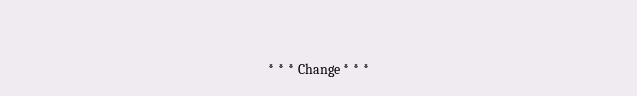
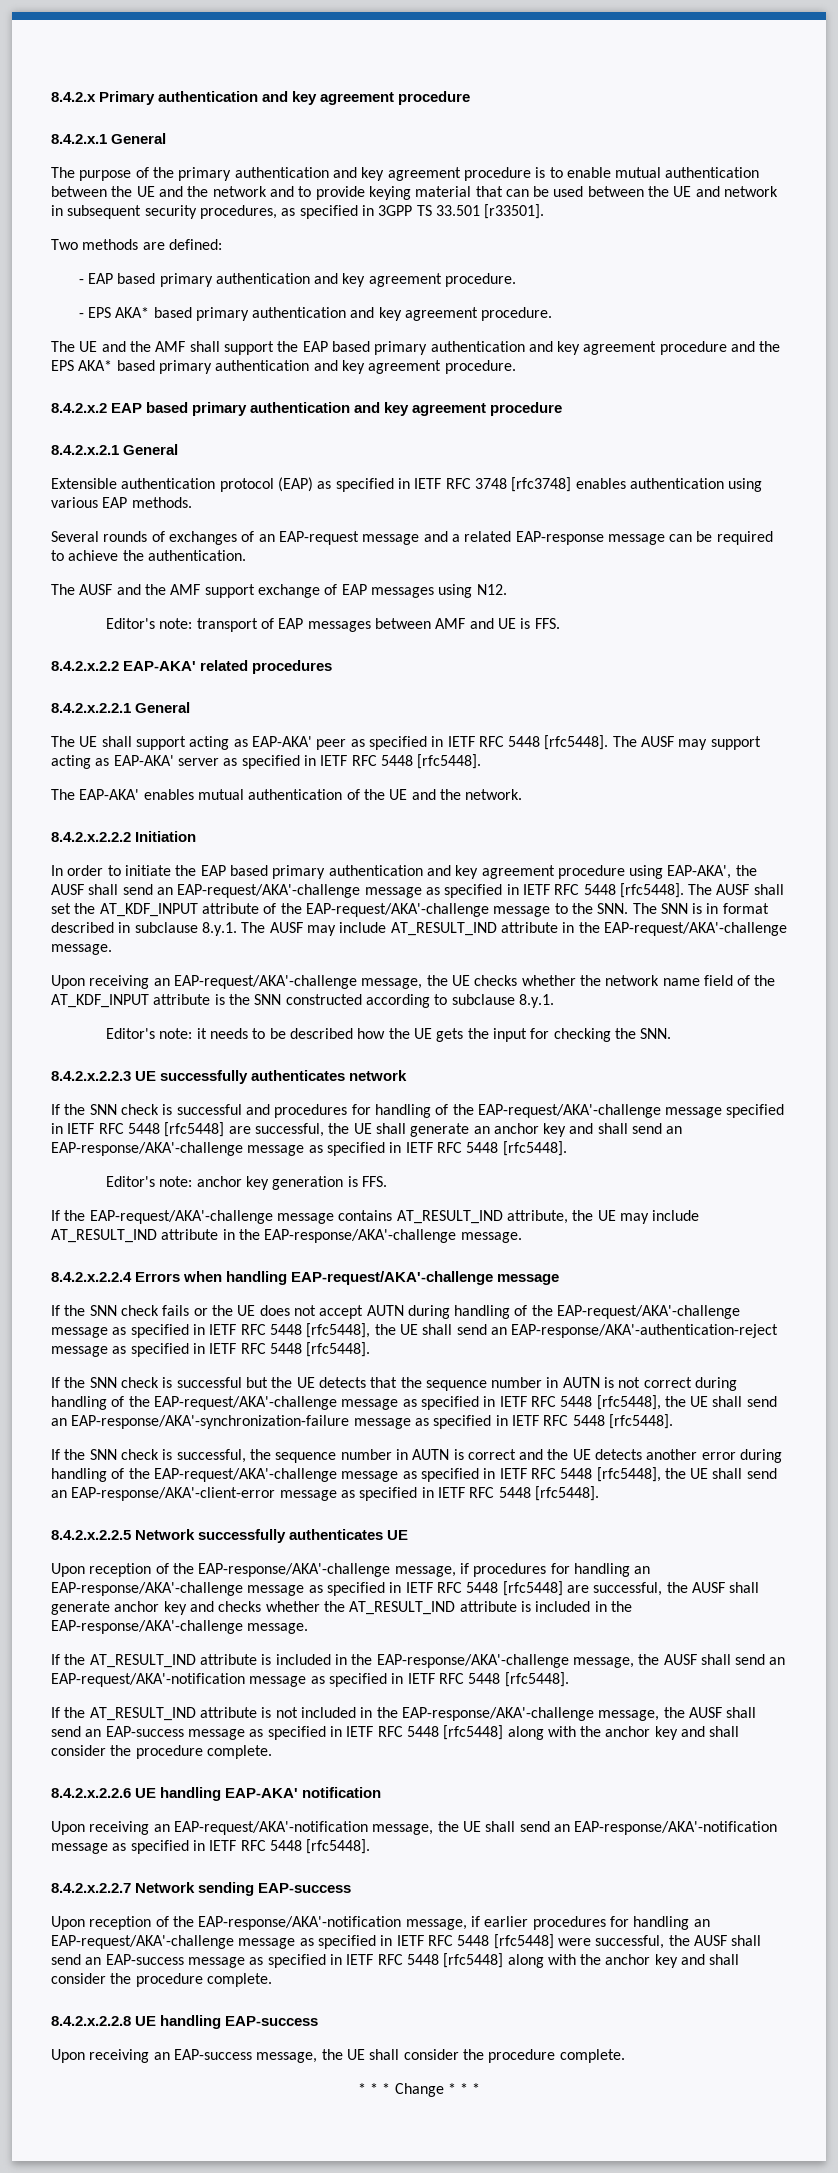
+ 8.4.2.x Primary authentication and key agreement procedure
+ 8.4.2.x.1 General
+ The purpose of the primary authentication and key agreement procedure is to enable mutual authentication between the UE and the network and to provide keying material that can be used between the UE and network in subsequent security procedures, as specified in 3GPP TS 33.501 [r33501].
+ Two methods are defined:
+ - EAP based primary authentication and key agreement procedure.
+ - EPS AKA* based primary authentication and key agreement procedure.
+ The UE and the AMF shall support the EAP based primary authentication and key agreement procedure and the EPS AKA* based primary authentication and key agreement procedure.
+ 8.4.2.x.2 EAP based primary authentication and key agreement procedure
+ 8.4.2.x.2.1 General
+ Extensible authentication protocol (EAP) as specified in IETF RFC 3748 [rfc3748] enables authentication using various EAP methods.
+ Several rounds of exchanges of an EAP-request message and a related EAP-response message can be required to achieve the authentication.
+ The AUSF and the AMF support exchange of EAP messages using N12.
+ Editor's note: transport of EAP messages between AMF and UE is FFS.
+ 8.4.2.x.2.2 EAP-AKA' related procedures
+ 8.4.2.x.2.2.1 General
+ The UE shall support acting as EAP-AKA' peer as specified in IETF RFC 5448 [rfc5448]. The AUSF may support acting as EAP-AKA' server as specified in IETF RFC 5448 [rfc5448].
+ The EAP-AKA' enables mutual authentication of the UE and the network.
+ 8.4.2.x.2.2.2 Initiation
+ In order to initiate the EAP based primary authentication and key agreement procedure using EAP-AKA', the AUSF shall send an EAP-request/AKA'-challenge message as specified in IETF RFC 5448 [rfc5448]. The AUSF shall set the AT_KDF_INPUT attribute of the EAP-request/AKA'-challenge message to the SNN. The SNN is in format described in subclause 8.y.1. The AUSF may include AT_RESULT_IND attribute in the EAP-request/AKA'-challenge message.
+ Upon receiving an EAP-request/AKA'-challenge message, the UE checks whether the network name field of the AT_KDF_INPUT attribute is the SNN constructed according to subclause 8.y.1.
+ Editor's note: it needs to be described how the UE gets the input for checking the SNN.
+ 8.4.2.x.2.2.3 UE successfully authenticates network
+ If the SNN check is successful and procedures for handling of the EAP-request/AKA'-challenge message specified in IETF RFC 5448 [rfc5448] are successful, the UE shall generate an anchor key and shall send an EAP-response/AKA'-challenge message as specified in IETF RFC 5448 [rfc5448].
+ Editor's note: anchor key generation is FFS.
+ If the EAP-request/AKA'-challenge message contains AT_RESULT_IND attribute, the UE may include AT_RESULT_IND attribute in the EAP-response/AKA'-challenge message.
+ 8.4.2.x.2.2.4 Errors when handling EAP-request/AKA'-challenge message
+ If the SNN check fails or the UE does not accept AUTN during handling of the EAP-request/AKA'-challenge message as specified in IETF RFC 5448 [rfc5448], the UE shall send an EAP-response/AKA'-authentication-reject message as specified in IETF RFC 5448 [rfc5448].
+ If the SNN check is successful but the UE detects that the sequence number in AUTN is not correct during handling of the EAP-request/AKA'-challenge message as specified in IETF RFC 5448 [rfc5448], the UE shall send an EAP-response/AKA'-synchronization-failure message as specified in IETF RFC 5448 [rfc5448].
+ If the SNN check is successful, the sequence number in AUTN is correct and the UE detects another error during handling of the EAP-request/AKA'-challenge message as specified in IETF RFC 5448 [rfc5448], the UE shall send an EAP-response/AKA'-client-error message as specified in IETF RFC 5448 [rfc5448].
+ 8.4.2.x.2.2.5 Network successfully authenticates UE
+ Upon reception of the EAP-response/AKA'-challenge message, if procedures for handling an EAP-response/AKA'-challenge message as specified in IETF RFC 5448 [rfc5448] are successful, the AUSF shall generate anchor key and checks whether the AT_RESULT_IND attribute is included in the EAP-response/AKA'-challenge message.
+ If the AT_RESULT_IND attribute is included in the EAP-response/AKA'-challenge message, the AUSF shall send an EAP-request/AKA'-notification message as specified in IETF RFC 5448 [rfc5448].
+ If the AT_RESULT_IND attribute is not included in the EAP-response/AKA'-challenge message, the AUSF shall send an EAP-success message as specified in IETF RFC 5448 [rfc5448] along with the anchor key and shall consider the procedure complete.
+ 8.4.2.x.2.2.6 UE handling EAP-AKA' notification
+ Upon receiving an EAP-request/AKA'-notification message, the UE shall send an EAP-response/AKA'-notification message as specified in IETF RFC 5448 [rfc5448].
+ 8.4.2.x.2.2.7 Network sending EAP-success
+ Upon reception of the EAP-response/AKA'-notification message, if earlier procedures for handling an EAP-request/AKA'-challenge message as specified in IETF RFC 5448 [rfc5448] were successful, the AUSF shall send an EAP-success message as specified in IETF RFC 5448 [rfc5448] along with the anchor key and shall consider the procedure complete.
+ 8.4.2.x.2.2.8 UE handling EAP-success
+ Upon receiving an EAP-success message, the UE shall consider the procedure complete.

